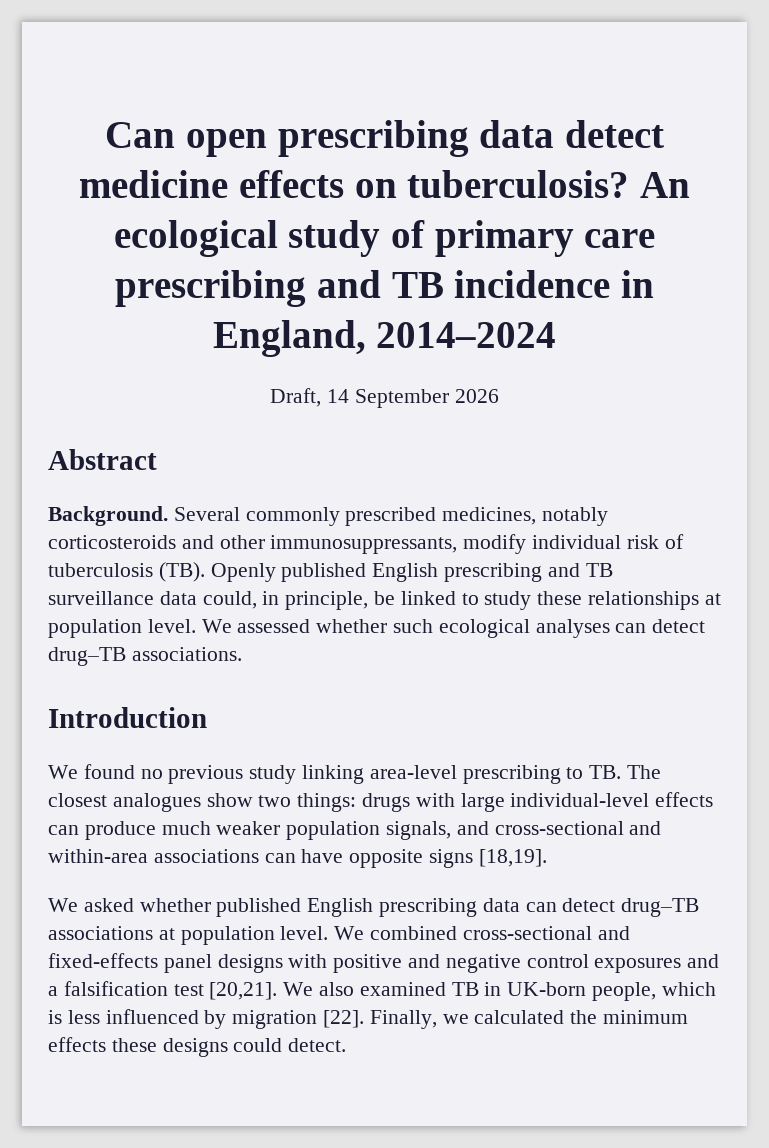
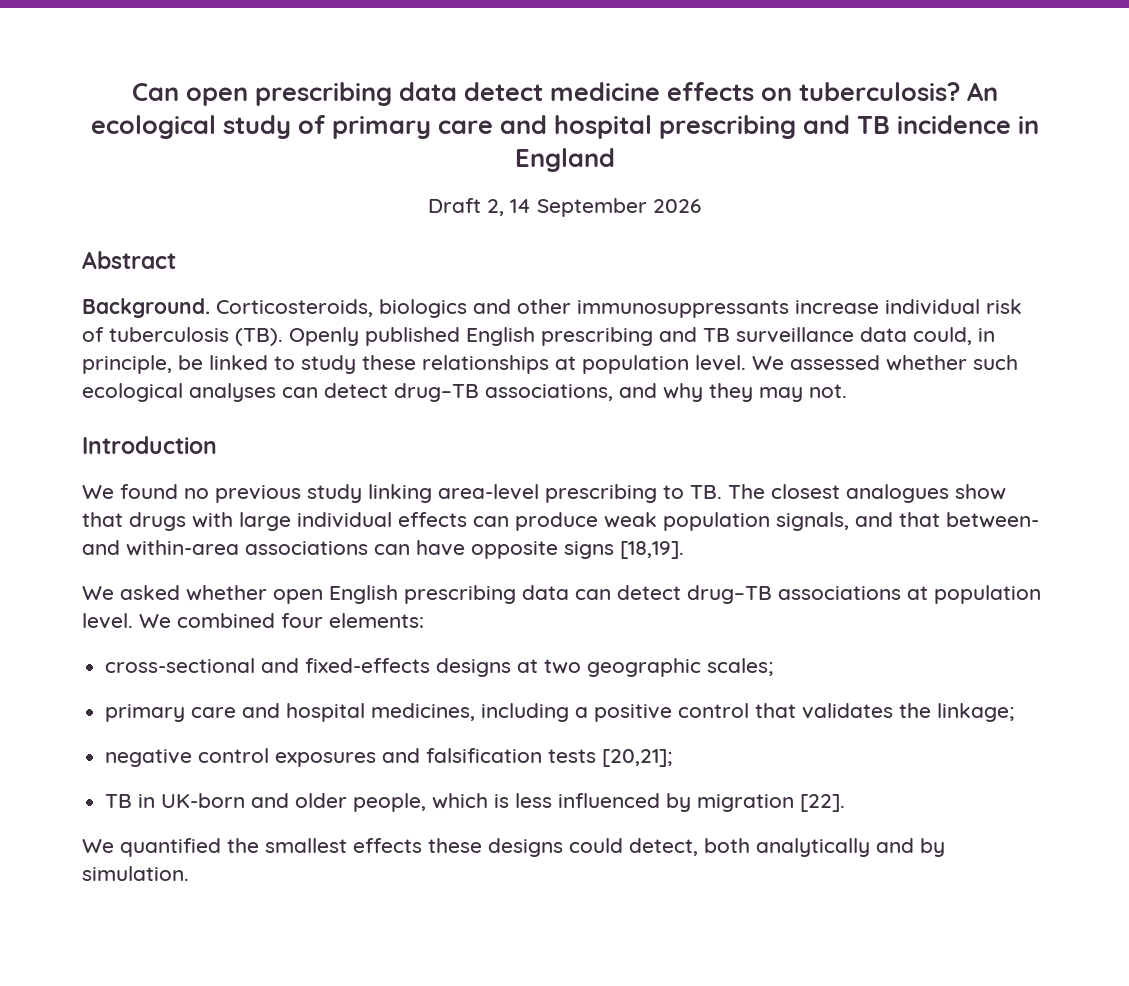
- An ecological study of primary care prescribing and TB incidence in England, 2014–2024
- Draft, 14 September 2026
+ An ecological study of primary care and hospital prescribing and TB incidence in England
+ Draft 2, 14 September 2026
- Several commonly prescribed medicines, notably corticosteroids and other immunosuppressants, modify individual risk of tuberculosis (TB). Openly published English prescribing and TB surveillance data could, in principle, be linked to study these relationships at population level.
+ Corticosteroids, biologics and other immunosuppressants increase individual risk of tuberculosis (TB). Openly published English prescribing and TB surveillance data could, in principle, be linked to study these relationships at population level.
- We assessed whether such ecological analyses can detect drug–TB associations.
+ We assessed whether such ecological analyses can detect drug–TB associations, and why they may not.
- We found no previous study linking area-level prescribing to TB. The closest analogues show two things: drugs with large individual-level effects can produce much weaker population signals, and cross-sectional and within-area associations can have opposite signs [18,19].
+ We found no previous study linking area-level prescribing to TB. The closest analogues show that drugs with large individual effects can produce weak population signals, and that between- and within-area associations can have opposite signs [18,19].
- We asked whether published English prescribing data can detect drug–TB associations at population level.
+ We asked whether open English prescribing data can detect drug–TB associations at population level.
- We combined cross-sectional and fixed-effects panel designs with positive and negative control exposures and a falsification test [20,21]. We also examined TB in UK-born people, which is less influenced by migration [22]. Finally, we calculated the minimum effects these designs could detect.
+ We combined four elements:
+ cross-sectional and fixed-effects designs at two geographic scales;
+ primary care and hospital medicines, including a positive control that validates the linkage;
+ negative control exposures and falsification tests [20,21];
+ TB in UK-born and older people, which is less influenced by migration [22].
+ We quantified the smallest effects these designs could detect, both analytically and by simulation.

